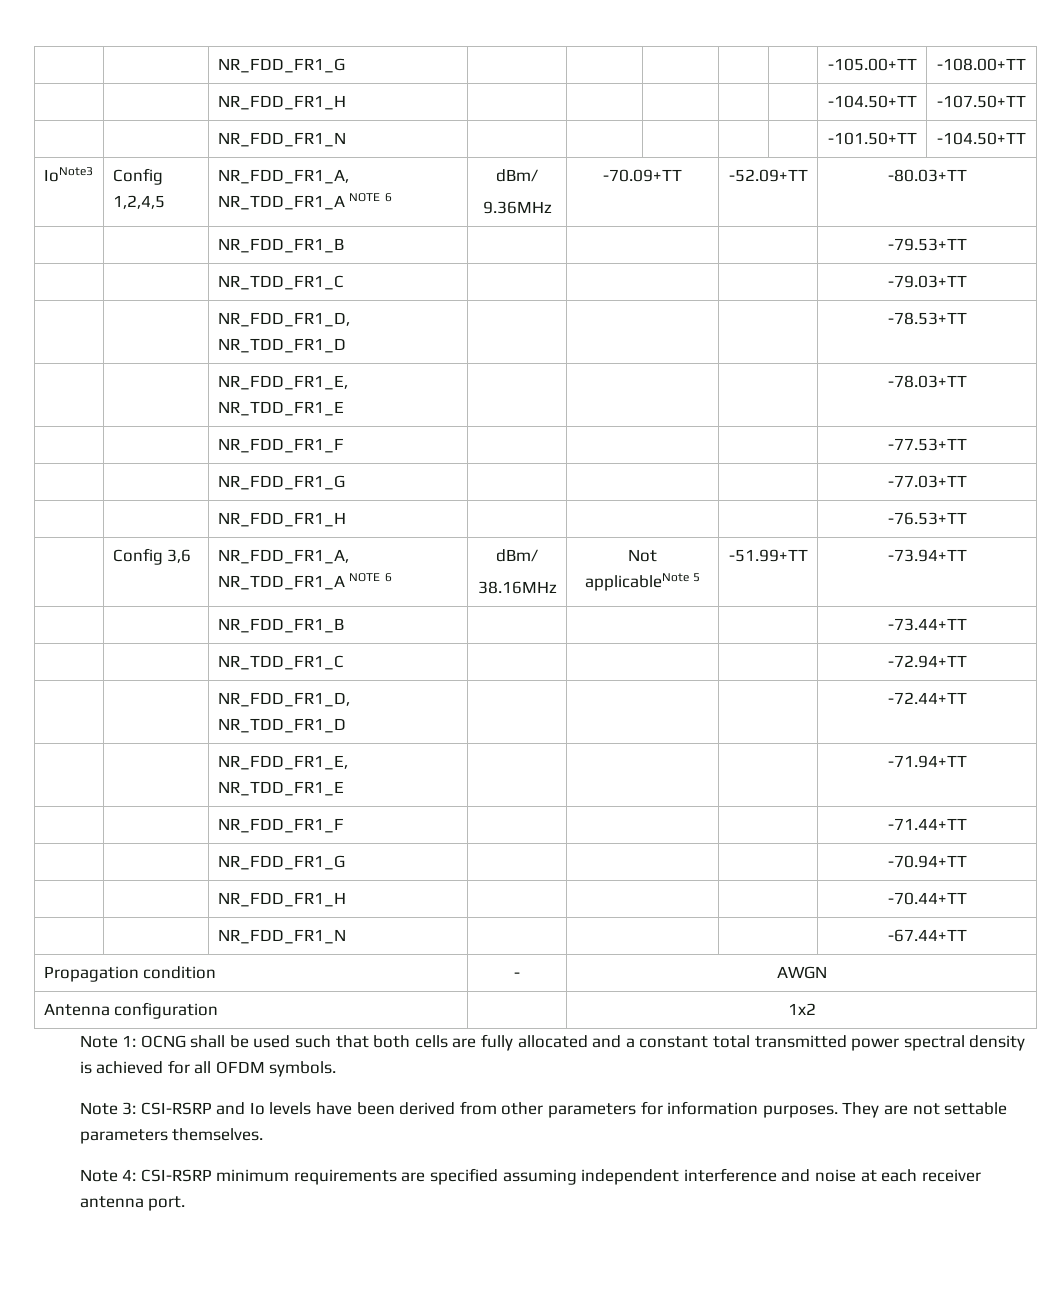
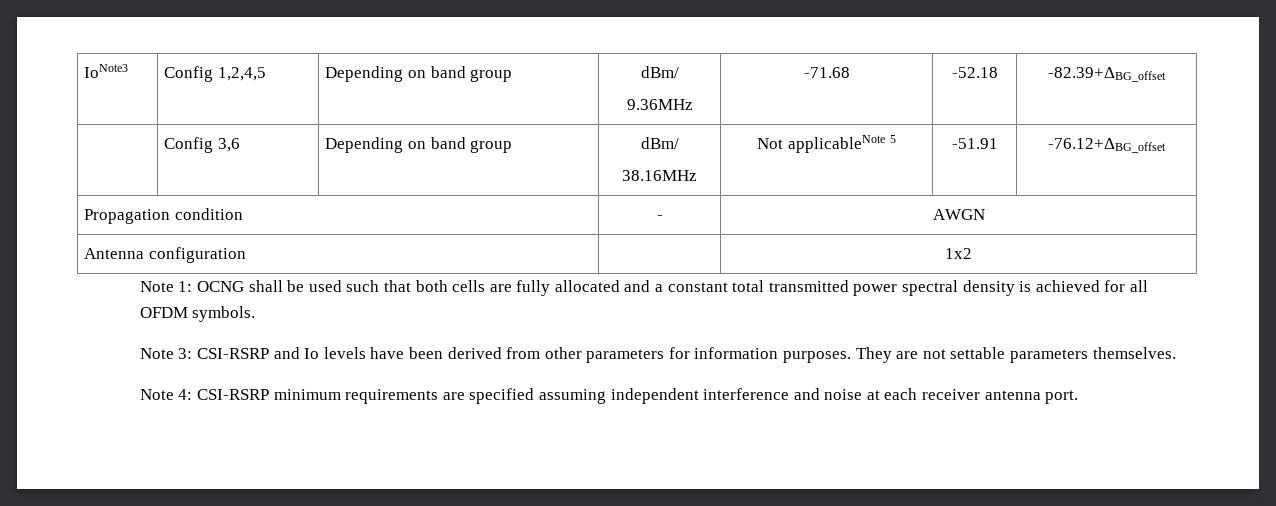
- | | NR_FDD_FR1_G | | | | | | -105.00+TT | -108.00+TT
- | | NR_FDD_FR1_H | | | | | | -104.50+TT | -107.50+TT
- | | NR_FDD_FR1_N | | | | | | -101.50+TT | -104.50+TT
- IoNote3 | Config 1,2,4,5 | NR_FDD_FR1_A, NR_TDD_FR1_A NOTE 6 | dBm/
- 9.36MHz | -70.09+TT | -52.09+TT | -80.03+TT
- | | NR_FDD_FR1_B | | | | -79.53+TT
- | | NR_TDD_FR1_C | | | | -79.03+TT
- | | NR_FDD_FR1_D, NR_TDD_FR1_D | | | | -78.53+TT
- | | NR_FDD_FR1_E, NR_TDD_FR1_E | | | | -78.03+TT
- | | NR_FDD_FR1_F | | | | -77.53+TT
- | | NR_FDD_FR1_G | | | | -77.03+TT
- | | NR_FDD_FR1_H | | | | -76.53+TT
- | Config 3,6 | NR_FDD_FR1_A, NR_TDD_FR1_A NOTE 6 | dBm/
- 38.16MHz | Not applicableNote 5 | -51.99+TT | -73.94+TT
- | | NR_FDD_FR1_B | | | | -73.44+TT
- | | NR_TDD_FR1_C | | | | -72.94+TT
- | | NR_FDD_FR1_D, NR_TDD_FR1_D | | | | -72.44+TT
- | | NR_FDD_FR1_E, NR_TDD_FR1_E | | | | -71.94+TT
- | | NR_FDD_FR1_F | | | | -71.44+TT
- | | NR_FDD_FR1_G | | | | -70.94+TT
- | | NR_FDD_FR1_H | | | | -70.44+TT
- | | NR_FDD_FR1_N | | | | -67.44+TT
+ IoNote3 | Config 1,2,4,5 | Depending on band group | dBm/
+ 9.36MHz | -71.68 | -52.18 | -82.39+ΔBG_offset
+ | Config 3,6 | Depending on band group | dBm/
+ 38.16MHz | Not applicableNote 5 | -51.91 | -76.12+ΔBG_offset

